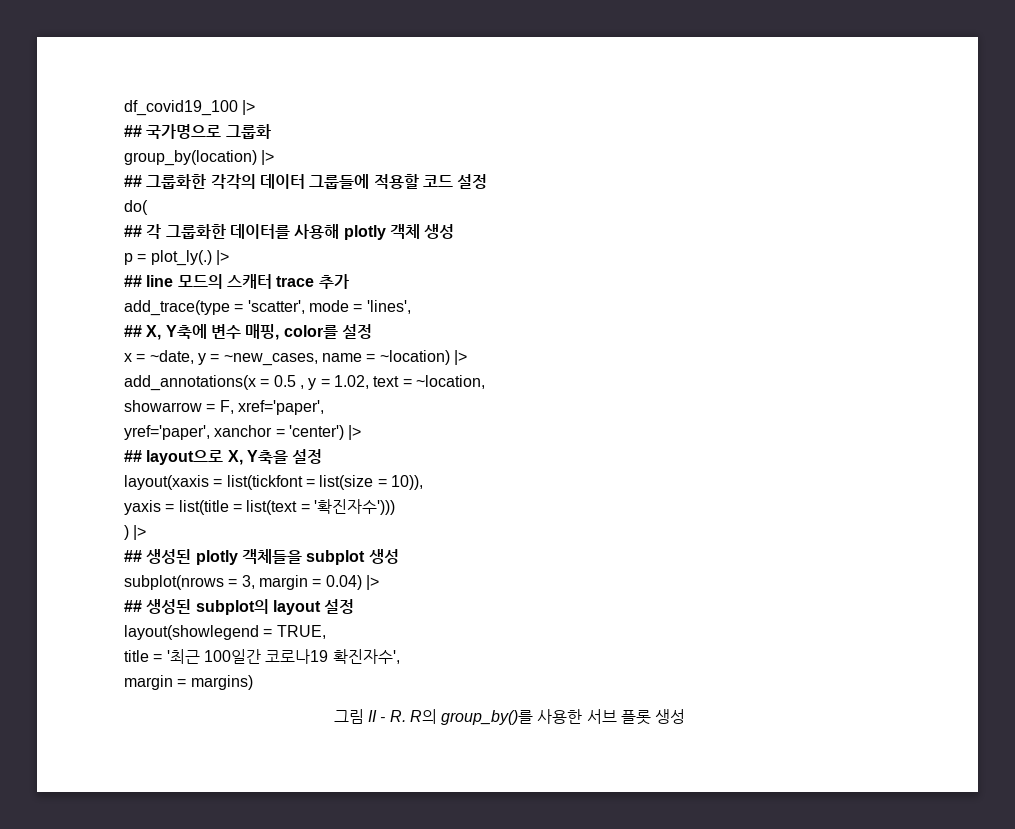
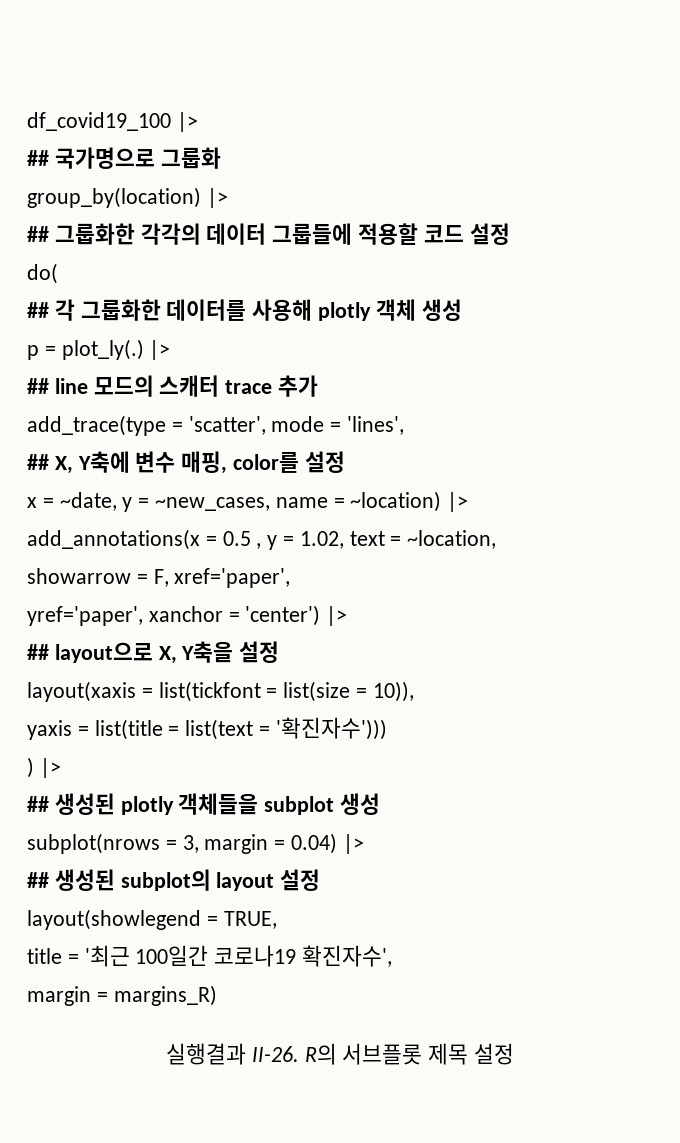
- margin = margins)
- 그림 II - R. R의 group_by()를 사용한 서브 플롯 생성
+ margin = margins_R)
+ 실행결과 II-26. R의 서브플롯 제목 설정

